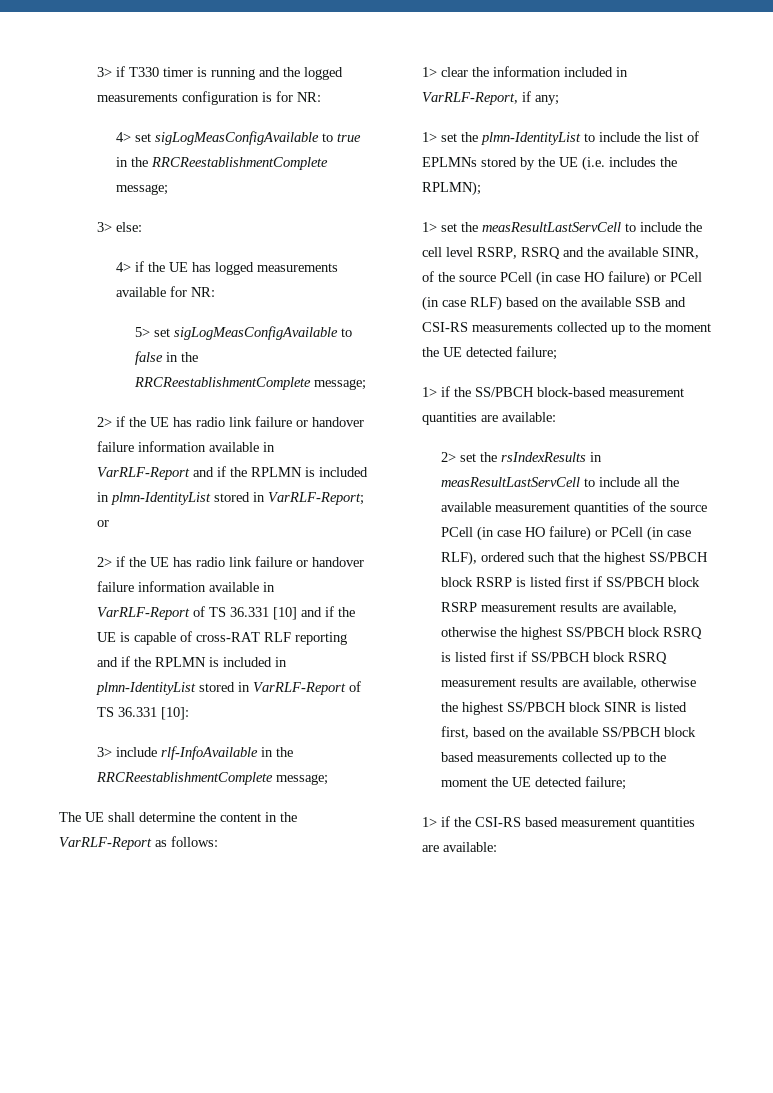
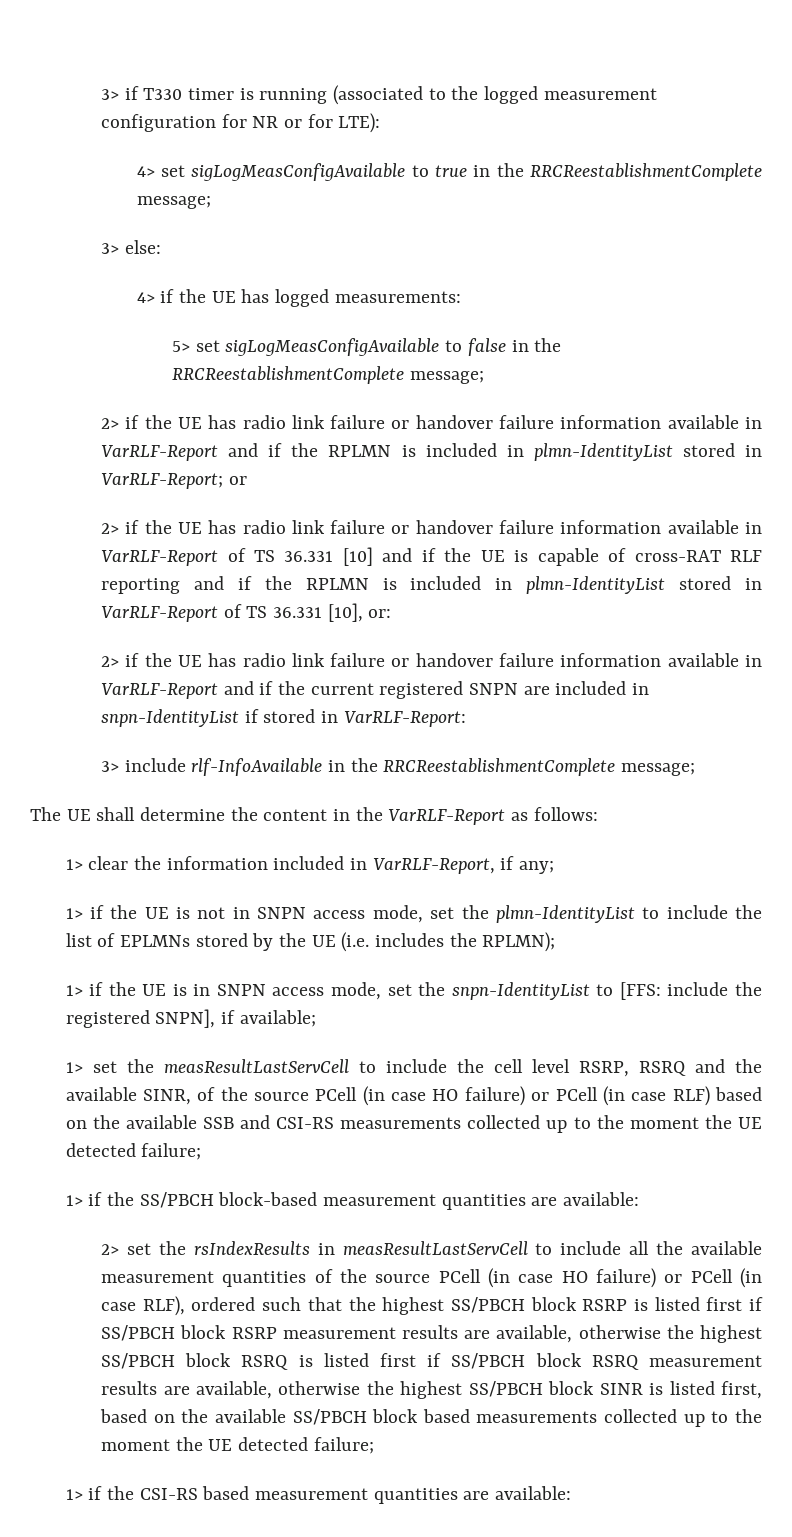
- 3> if T330 timer is running and the logged measurements configuration is for NR:
+ 3> if T330 timer is running (associated to the logged measurement configuration for NR or for LTE):
- 4> if the UE has logged measurements available for NR:
+ 4> if the UE has logged measurements:
- 2> if the UE has radio link failure or handover failure information available in VarRLF-Report of TS 36.331 [10] and if the UE is capable of cross-RAT RLF reporting and if the RPLMN is included in plmn-IdentityList stored in VarRLF-Report of TS 36.331 [10]:
+ 2> if the UE has radio link failure or handover failure information available in VarRLF-Report of TS 36.331 [10] and if the UE is capable of cross-RAT RLF reporting and if the RPLMN is included in plmn-IdentityList stored in VarRLF-Report of TS 36.331 [10], or:
+ 2> if the UE has radio link failure or handover failure information available in VarRLF-Report and if the current registered SNPN are included in snpn-IdentityList if stored in VarRLF-Report:
- 1> set the plmn-IdentityList to include the list of EPLMNs stored by the UE (i.e. includes the RPLMN);
+ 1> if the UE is not in SNPN access mode, set the plmn-IdentityList to include the list of EPLMNs stored by the UE (i.e. includes the RPLMN);
+ 1> if the UE is in SNPN access mode, set the snpn-IdentityList to [FFS: include the registered SNPN], if available;

